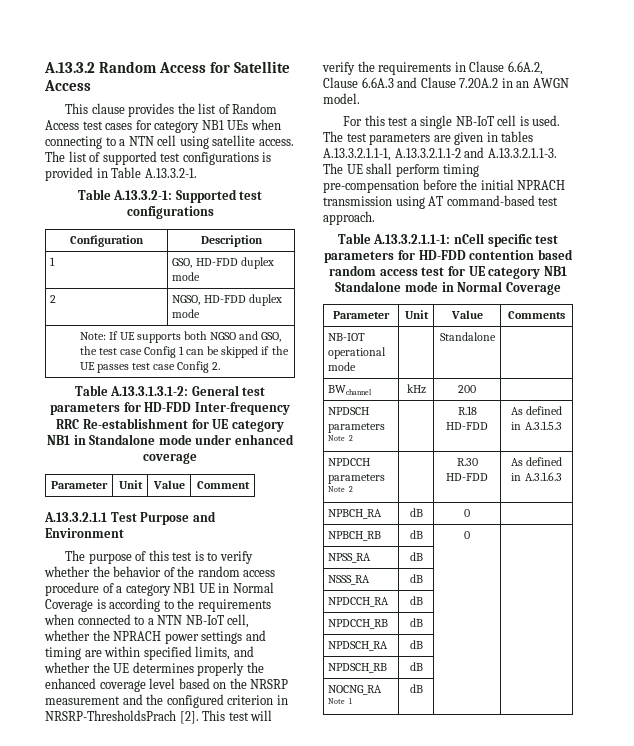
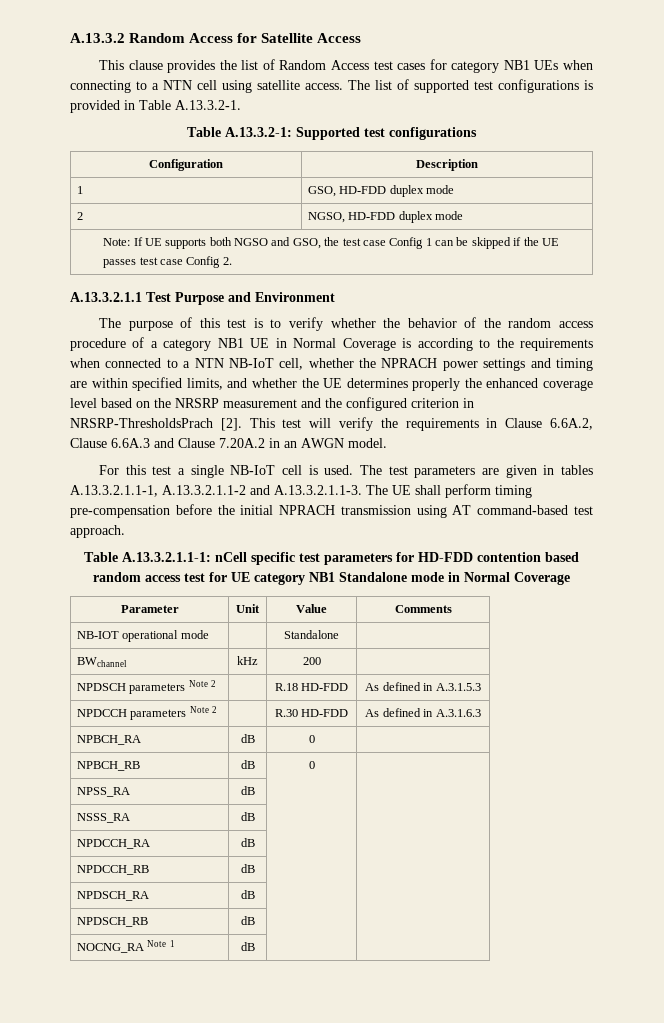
- Table A.13.3.1.3.1-2: General test parameters for HD-FDD Inter-frequency RRC Re-establishment for UE category NB1 in Standalone mode under enhanced coverage
- Parameter | Unit | Value | Comment

